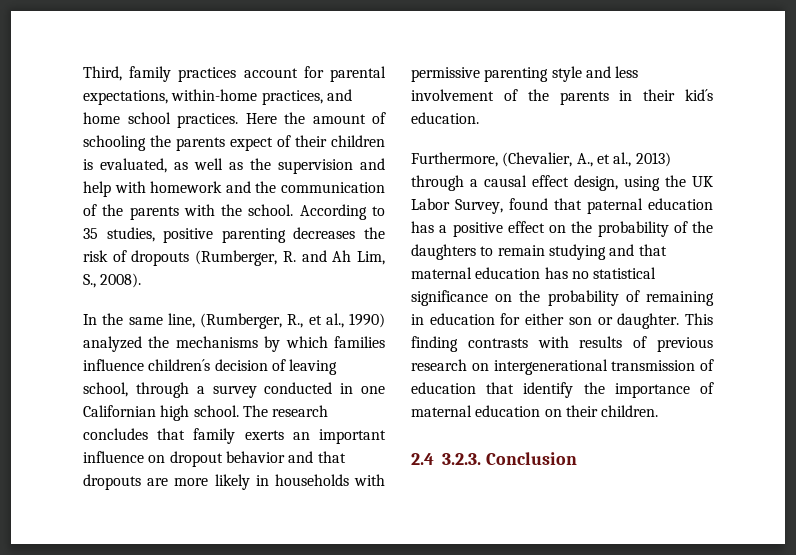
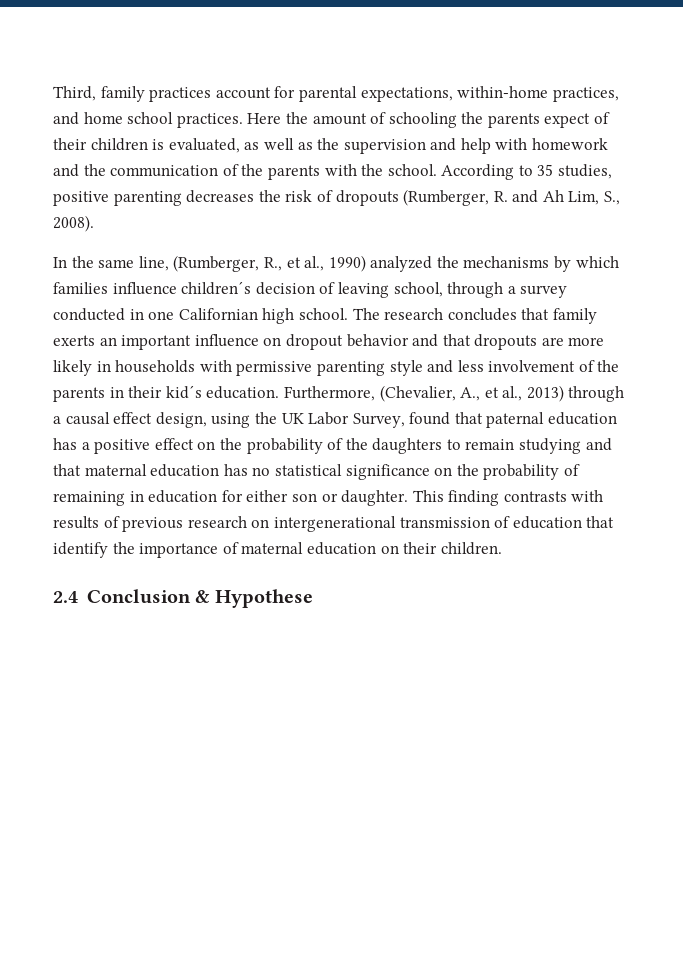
- The research concludes that family exerts an important influence on dropout behavior and that dropouts are more likely in households with permissive parenting style and less involvement of the parents in their kid´s education.
- Furthermore, (Chevalier, A., et al., 2013) through a causal effect design, using the UK Labor Survey, found that paternal education has a positive effect on the probability of the daughters to remain studying and that maternal education has no statistical significance on the probability of remaining in education for either son or daughter.
+ The research concludes that family exerts an important influence on dropout behavior and that dropouts are more likely in households with permissive parenting style and less involvement of the parents in their kid´s education. Furthermore, (Chevalier, A., et al., 2013) through a causal effect design, using the UK Labor Survey, found that paternal education has a positive effect on the probability of the daughters to remain studying and that maternal education has no statistical significance on the probability of remaining in education for either son or daughter.
- 2.4 3.2.3. Conclusion
+ 2.4 Conclusion & Hypothese

